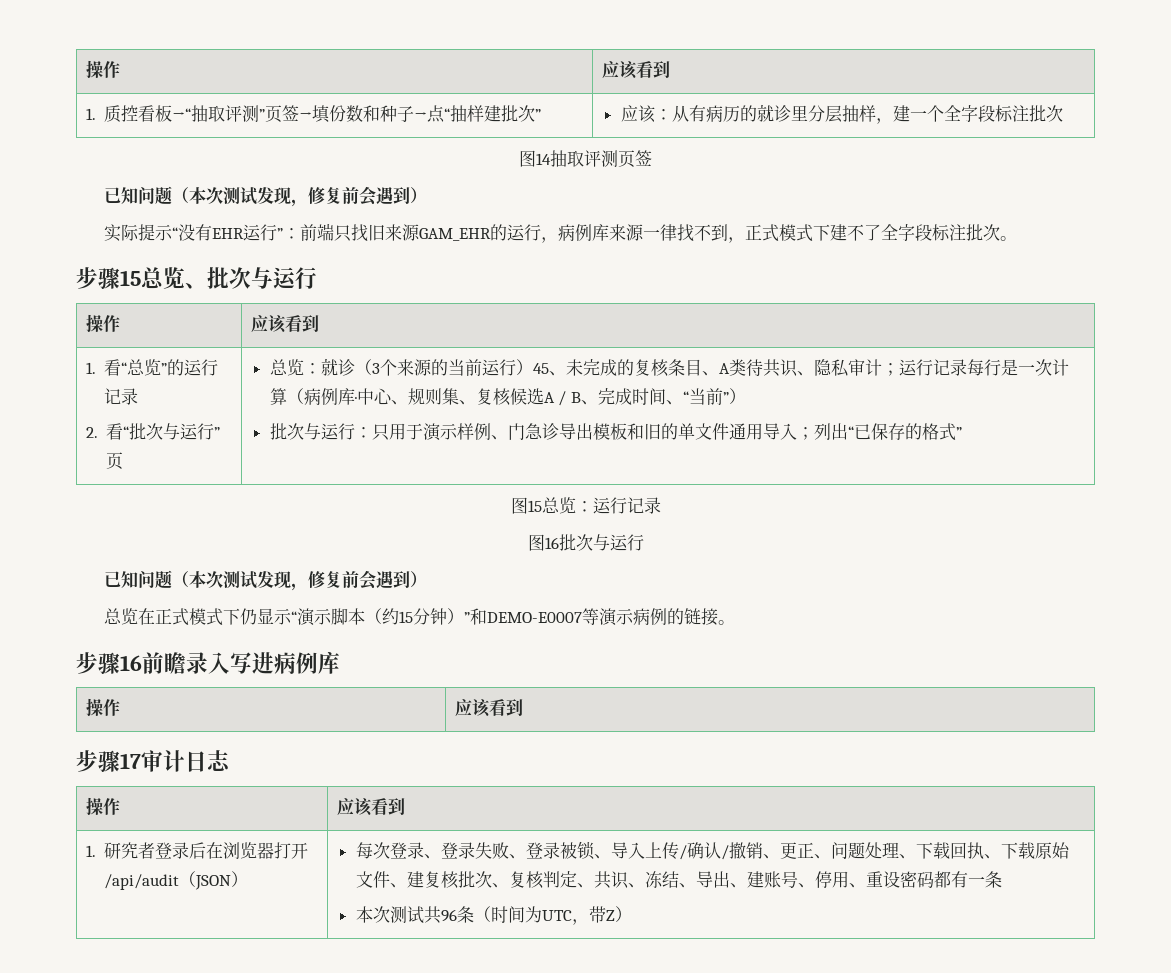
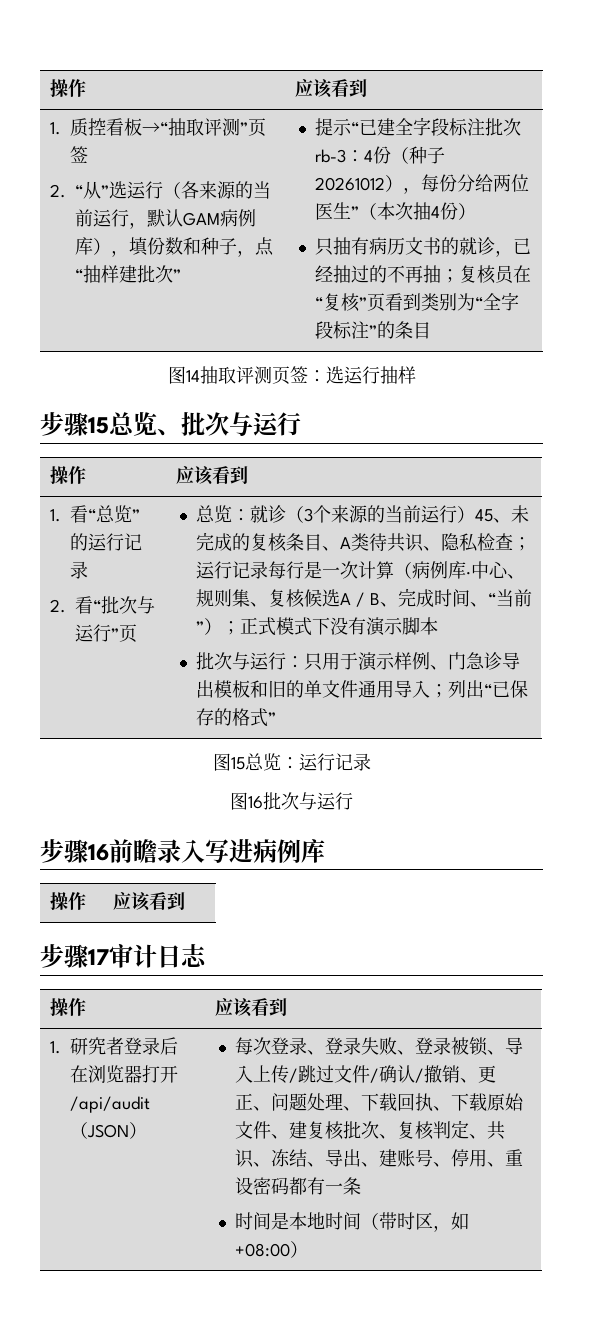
- 1.质控看板→“抽取评测”页签→填份数和种子→点“抽样建批次”
+ 1.质控看板→“抽取评测”页签
+ 2. “从”选运行（各来源的当前运行，默认GAM病例库），填份数和种子，点“抽样建批次”
- 应该：从有病历的就诊里分层抽样，建一个全字段标注批次
+ 提示“已建全字段标注批次rb-3：4份（种子20261012），每份分给两位医生”（本次抽4份）
+ 只抽有病历文书的就诊，已经抽过的不再抽；复核员在“复核”页看到类别为“全字段标注”的条目
- 图14抽取评测页签
- 已知问题（本次测试发现，修复前会遇到）
- 实际提示“没有EHR运行”：前端只找旧来源GAM_EHR的运行，病例库来源一律找不到，正式模式下建不了全字段标注批次。
+ 图14抽取评测页签：选运行抽样
- 总览：就诊（3个来源的当前运行）45、未完成的复核条目、A类待共识、隐私审计；运行记录每行是一次计算（病例库·中心、规则集、复核候选A / B、完成时间、“当前”）
+ 总览：就诊（3个来源的当前运行）45、未完成的复核条目、A类待共识、隐私检查；运行记录每行是一次计算（病例库·中心、规则集、复核候选A / B、完成时间、“当前”）；正式模式下没有演示脚本
  图16批次与运行
- 已知问题（本次测试发现，修复前会遇到）
- 总览在正式模式下仍显示“演示脚本（约15分钟）”和DEMO-E0007等演示病例的链接。
- 每次登录、登录失败、登录被锁、导入上传/确认/撤销、更正、问题处理、下载回执、下载原始文件、建复核批次、复核判定、共识、冻结、导出、建账号、停用、重设密码都有一条
+ 每次登录、登录失败、登录被锁、导入上传/跳过文件/确认/撤销、更正、问题处理、下载回执、下载原始文件、建复核批次、复核判定、共识、冻结、导出、建账号、停用、重设密码都有一条
- 本次测试共96条（时间为UTC，带Z）
+ 时间是本地时间（带时区，如+08:00）

